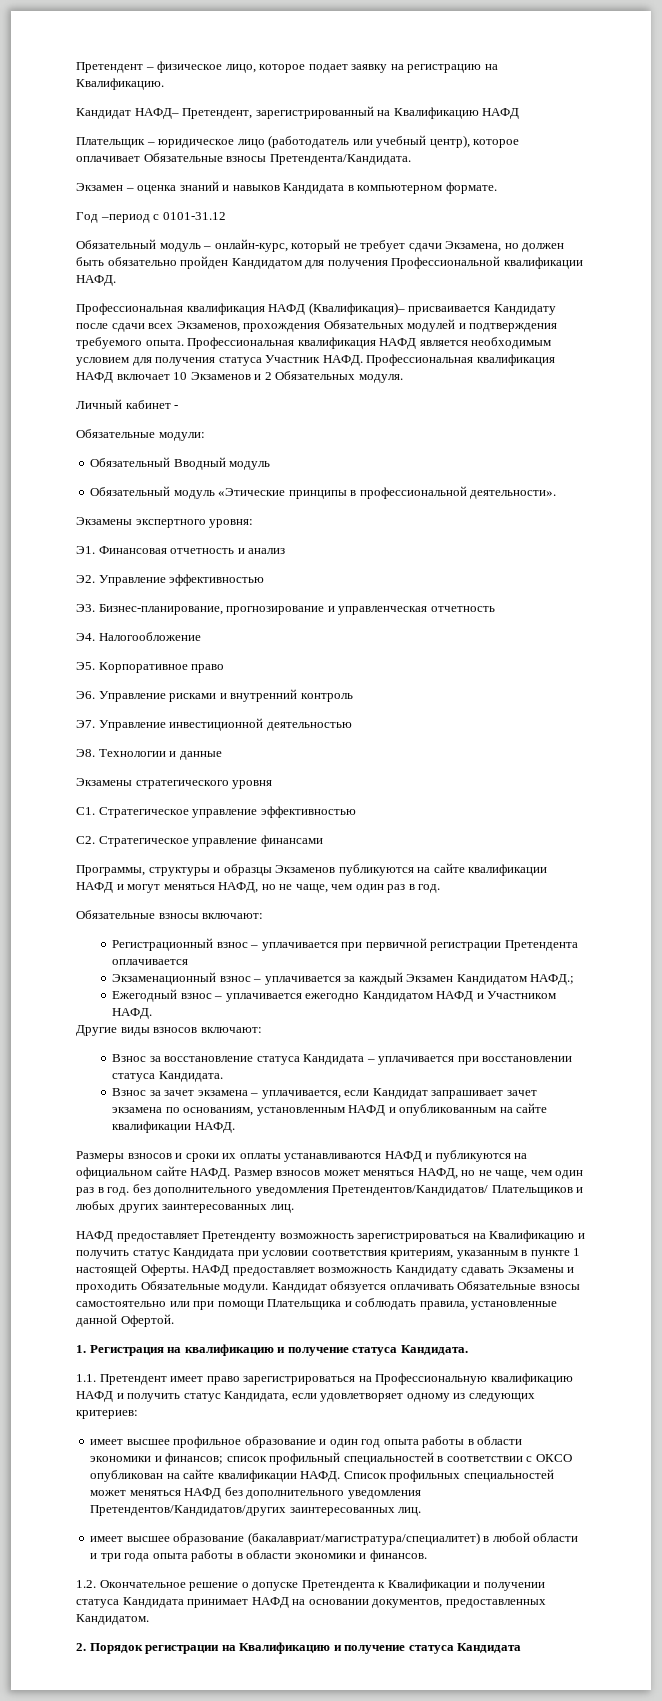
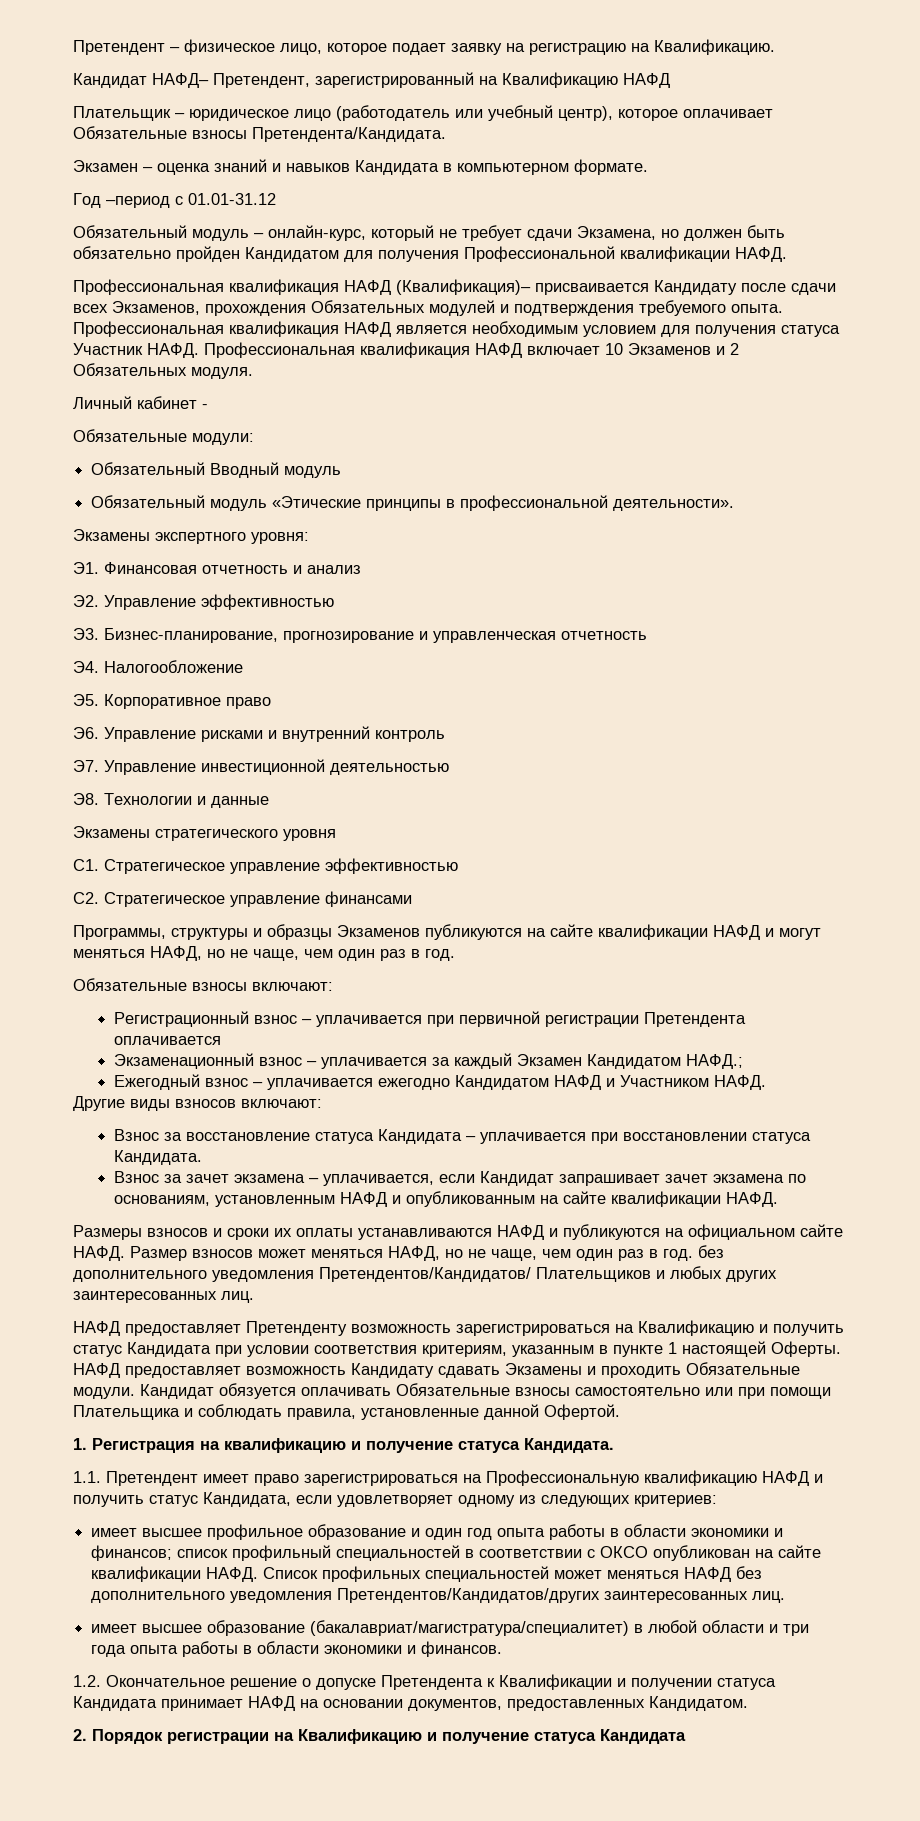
- Год –период с 0101-31.12
+ Год –период с 01.01-31.12

